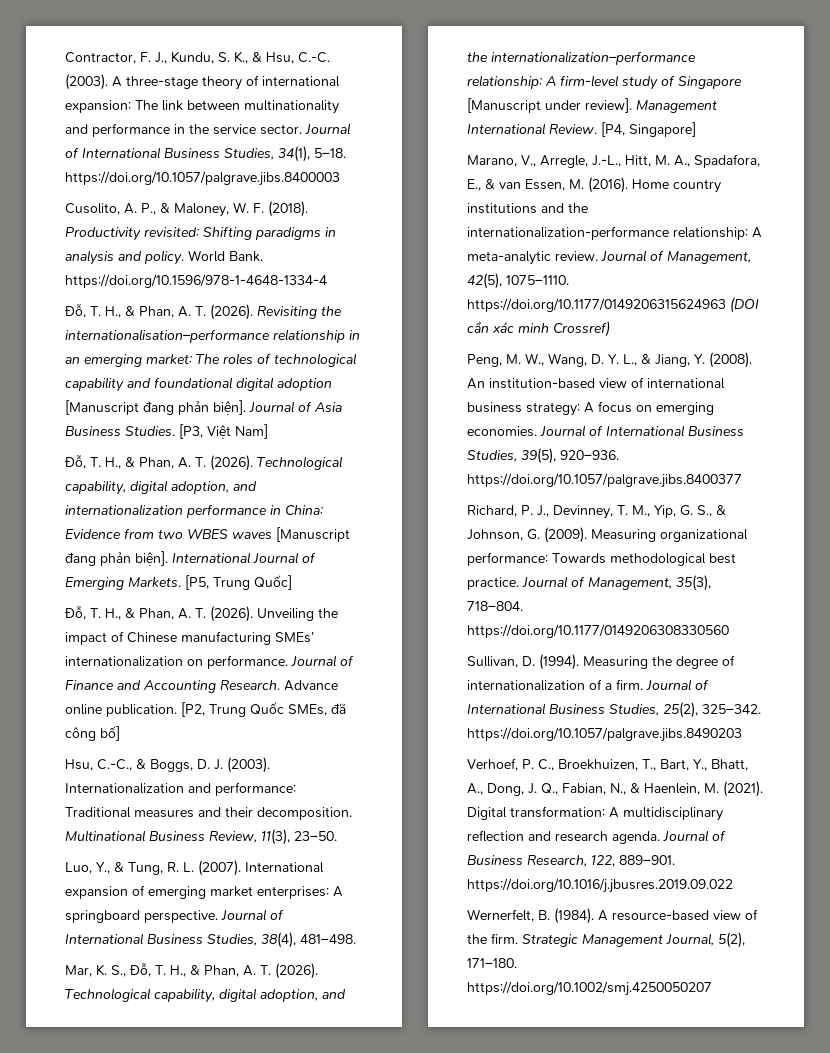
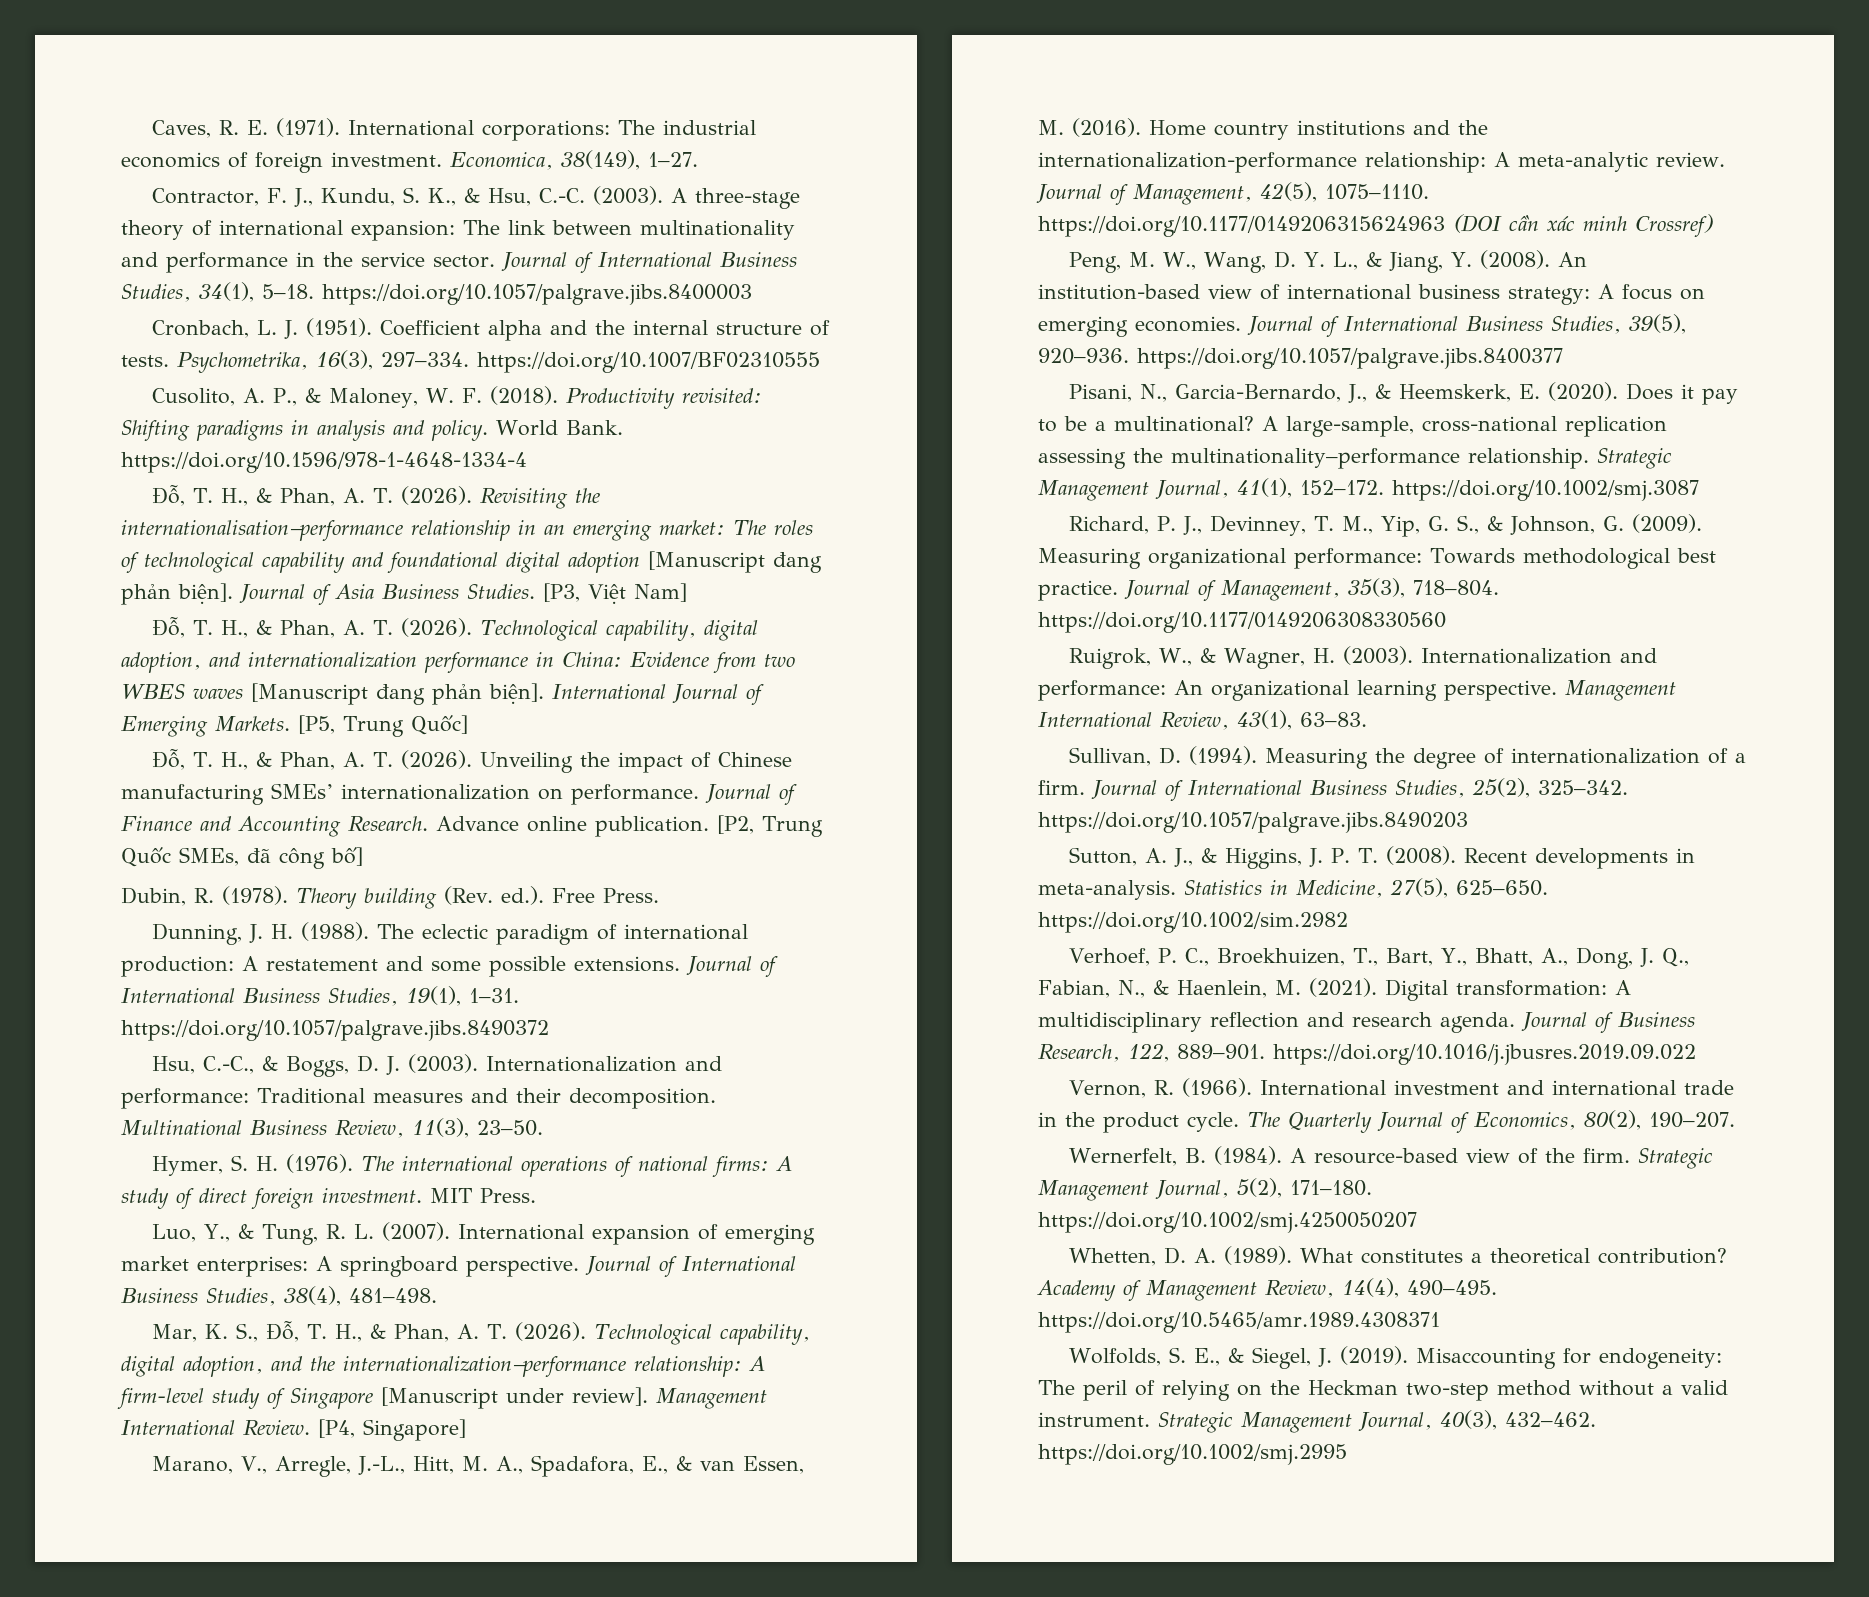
+ Caves, R. E. (1971). International corporations: The industrial economics of foreign investment. Economica, 38(149), 1–27.
+ Cronbach, L. J. (1951). Coefficient alpha and the internal structure of tests. Psychometrika, 16(3), 297–334. https://doi.org/10.1007/BF02310555
+ Dubin, R. (1978). Theory building (Rev. ed.). Free Press.
+ Dunning, J. H. (1988). The eclectic paradigm of international production: A restatement and some possible extensions. Journal of International Business Studies, 19(1), 1–31. https://doi.org/10.1057/palgrave.jibs.8490372
+ Hymer, S. H. (1976). The international operations of national firms: A study of direct foreign investment. MIT Press.
+ Pisani, N., Garcia-Bernardo, J., & Heemskerk, E. (2020). Does it pay to be a multinational? A large-sample, cross-national replication assessing the multinationality–performance relationship. Strategic Management Journal, 41(1), 152–172. https://doi.org/10.1002/smj.3087
+ Ruigrok, W., & Wagner, H. (2003). Internationalization and performance: An organizational learning perspective. Management International Review, 43(1), 63–83.
+ Sutton, A. J., & Higgins, J. P. T. (2008). Recent developments in meta-analysis. Statistics in Medicine, 27(5), 625–650. https://doi.org/10.1002/sim.2982
+ Vernon, R. (1966). International investment and international trade in the product cycle. The Quarterly Journal of Economics, 80(2), 190–207.
+ Whetten, D. A. (1989). What constitutes a theoretical contribution? Academy of Management Review, 14(4), 490–495. https://doi.org/10.5465/amr.1989.4308371
+ Wolfolds, S. E., & Siegel, J. (2019). Misaccounting for endogeneity: The peril of relying on the Heckman two-step method without a valid instrument. Strategic Management Journal, 40(3), 432–462. https://doi.org/10.1002/smj.2995

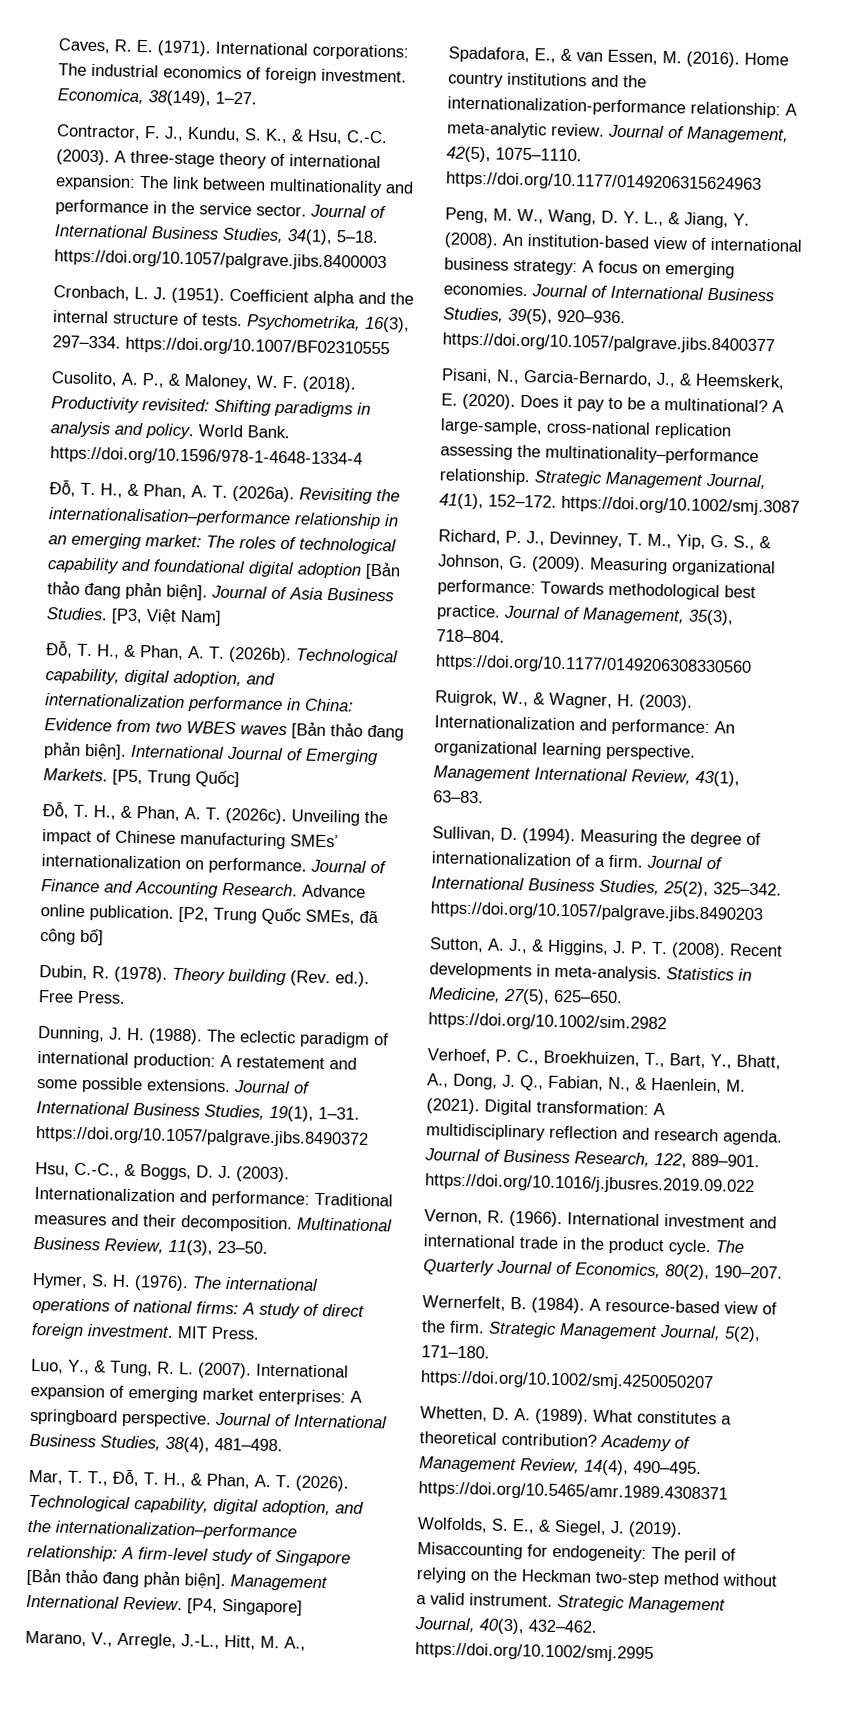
  World Bank. https://doi.org/10.1596/978-1-4648-1334-4
- Đỗ, T. H., & Phan, A. T. (2026).
+ Đỗ, T. H., & Phan, A. T. (2026a).
- Revisiting the internationalisation–performance relationship in an emerging market: The roles of technological capability and foundational digital adoption [Manuscript đang phản biện].
+ Revisiting the internationalisation–performance relationship in an emerging market: The roles of technological capability and foundational digital adoption [Bản thảo đang phản biện].
  [P3, Việt Nam]
- Đỗ, T. H., & Phan, A. T. (2026).
+ Đỗ, T. H., & Phan, A. T. (2026b).
- Technological capability, digital adoption, and internationalization performance in China: Evidence from two WBES waves [Manuscript đang phản biện].
+ Technological capability, digital adoption, and internationalization performance in China: Evidence from two WBES waves [Bản thảo đang phản biện].
  [P5, Trung Quốc]
- Đỗ, T. H., & Phan, A. T. (2026).
+ Đỗ, T. H., & Phan, A. T. (2026c).
- Mar, K. S., Đỗ, T. H., & Phan, A. T. (2026).
+ Mar, T. T., Đỗ, T. H., & Phan, A. T. (2026).
- Technological capability, digital adoption, and the internationalization–performance relationship: A firm-level study of Singapore [Manuscript under review].
+ Technological capability, digital adoption, and the internationalization–performance relationship: A firm-level study of Singapore [Bản thảo đang phản biện].
- Journal of Management, 42(5), 1075–1110. https://doi.org/10.1177/0149206315624963 (DOI cần xác minh Crossref)
+ Journal of Management, 42(5), 1075–1110. https://doi.org/10.1177/0149206315624963

